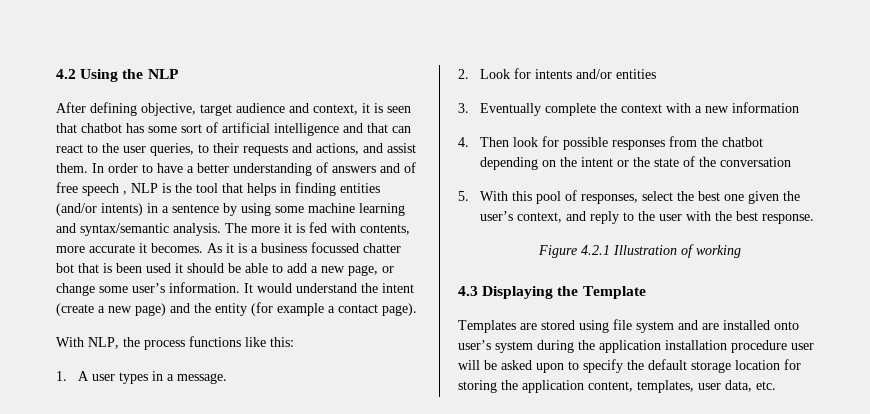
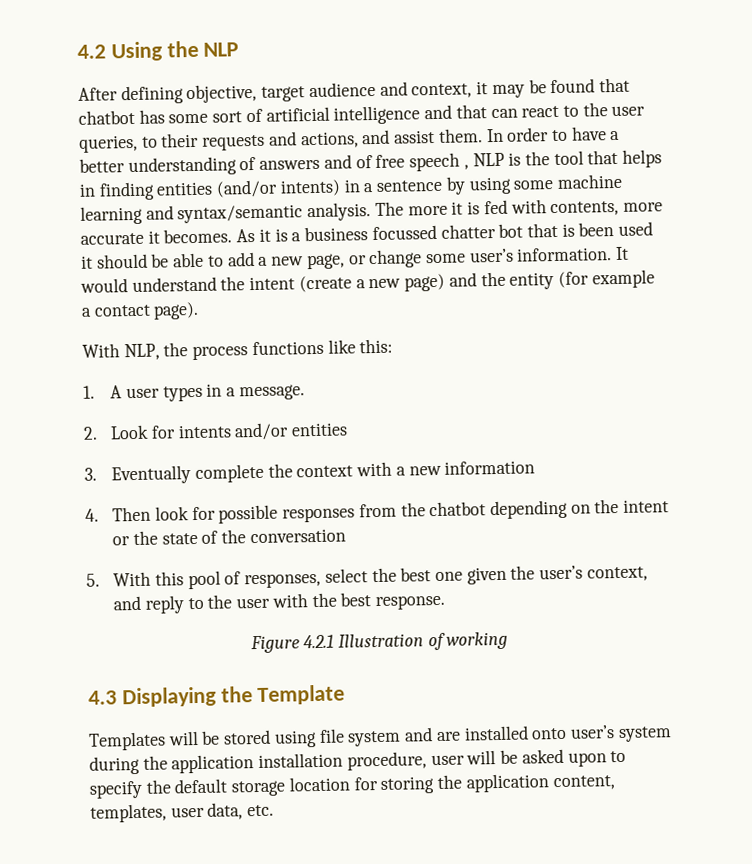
- After defining objective, target audience and context, it is seen that chatbot has some sort of artificial intelligence and that can react to the user queries, to their requests and actions, and assist them.
+ After defining objective, target audience and context, it may be found that chatbot has some sort of artificial intelligence and that can react to the user queries, to their requests and actions, and assist them.
- Templates are stored using file system and are installed onto user’s system during the application installation procedure user will be asked upon to specify the default storage location for storing the application content, templates, user data, etc.
+ Templates will be stored using file system and are installed onto user’s system during the application installation procedure, user will be asked upon to specify the default storage location for storing the application content, templates, user data, etc.

